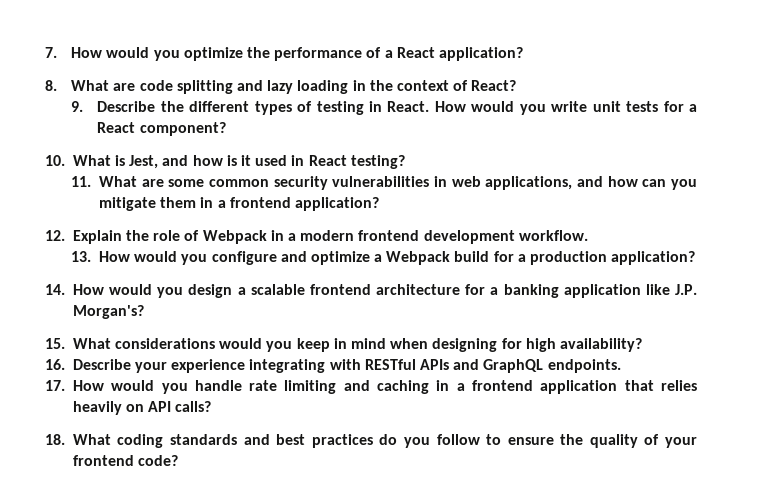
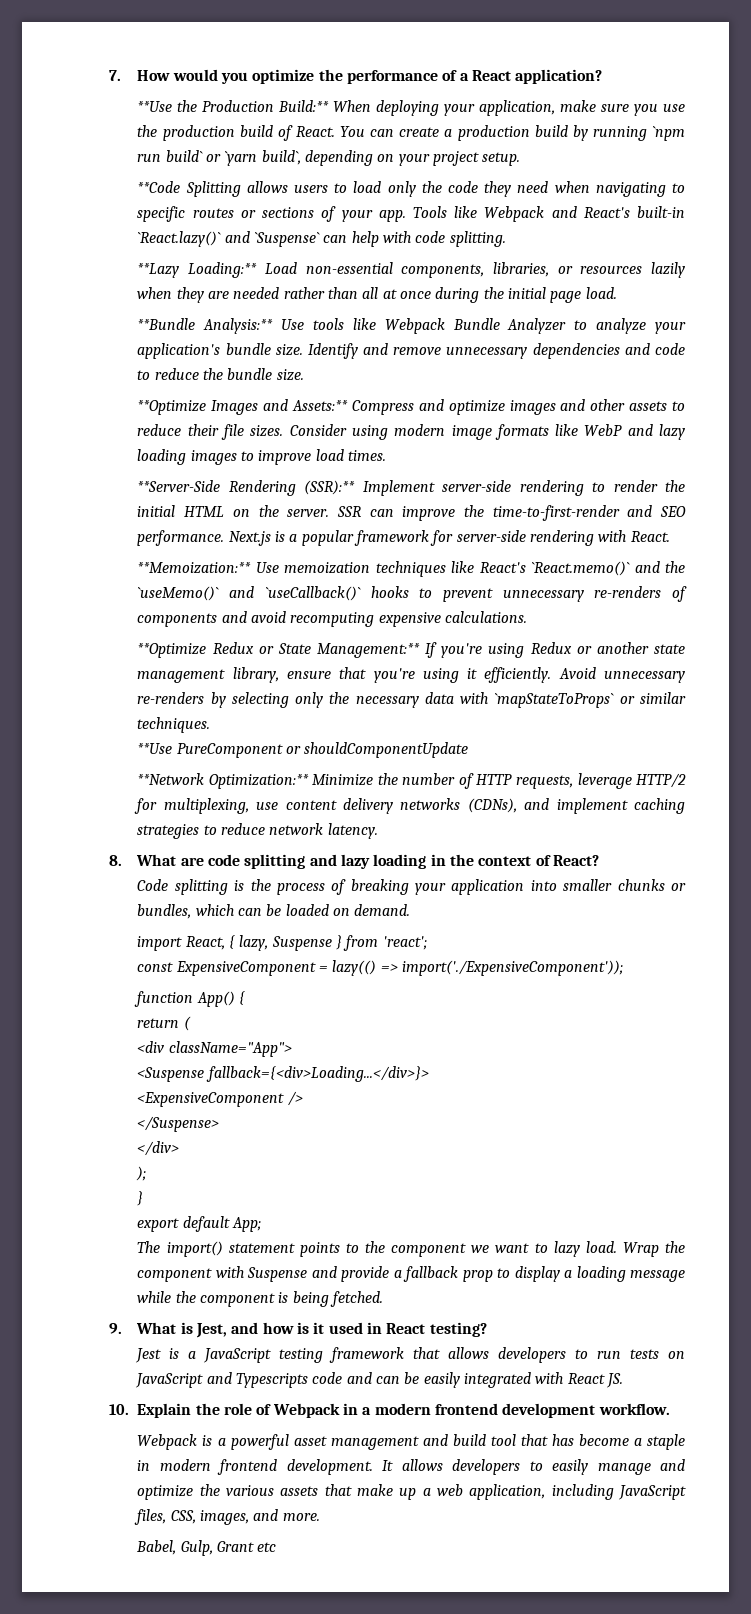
+ **Use the Production Build:** When deploying your application, make sure you use the production build of React. You can create a production build by running `npm run build` or `yarn build`, depending on your project setup.
+ **Code Splitting allows users to load only the code they need when navigating to specific routes or sections of your app. Tools like Webpack and React's built-in `React.lazy()` and `Suspense` can help with code splitting.
+ **Lazy Loading:** Load non-essential components, libraries, or resources lazily when they are needed rather than all at once during the initial page load.
+ **Bundle Analysis:** Use tools like Webpack Bundle Analyzer to analyze your application's bundle size. Identify and remove unnecessary dependencies and code to reduce the bundle size.
+ **Optimize Images and Assets:** Compress and optimize images and other assets to reduce their file sizes. Consider using modern image formats like WebP and lazy loading images to improve load times.
+ **Server-Side Rendering (SSR):** Implement server-side rendering to render the initial HTML on the server. SSR can improve the time-to-first-render and SEO performance. Next.js is a popular framework for server-side rendering with React.
+ **Memoization:** Use memoization techniques like React's `React.memo()` and the `useMemo()` and `useCallback()` hooks to prevent unnecessary re-renders of components and avoid recomputing expensive calculations.
+ **Optimize Redux or State Management:** If you're using Redux or another state management library, ensure that you're using it efficiently. Avoid unnecessary re-renders by selecting only the necessary data with `mapStateToProps` or similar techniques.
+ **Use PureComponent or shouldComponentUpdate
+ **Network Optimization:** Minimize the number of HTTP requests, leverage HTTP/2 for multiplexing, use content delivery networks (CDNs), and implement caching strategies to reduce network latency.
- 9. Describe the different types of testing in React. How would you write unit tests for a React component?
- 10. What is Jest, and how is it used in React testing?
+ Code splitting is the process of breaking your application into smaller chunks or bundles, which can be loaded on demand.
+ import React, { lazy, Suspense } from 'react';
+ const ExpensiveComponent = lazy(() => import('./ExpensiveComponent'));
+ function App() {
+ return (
+ <div className="App">
+ <Suspense fallback={<div>Loading...</div>}>
+ <ExpensiveComponent />
+ </Suspense>
+ </div>
+ );
+ }
+ export default App;
+ The import() statement points to the component we want to lazy load. Wrap the component with Suspense and provide a fallback prop to display a loading message while the component is being fetched.
+ 9. What is Jest, and how is it used in React testing?
- 11. What are some common security vulnerabilities in web applications, and how can you mitigate them in a frontend application?
- 12. Explain the role of Webpack in a modern frontend development workflow.
+ Jest is a JavaScript testing framework that allows developers to run tests on JavaScript and Typescripts code and can be easily integrated with React JS.
+ 10. Explain the role of Webpack in a modern frontend development workflow.
- 13. How would you configure and optimize a Webpack build for a production application?
- 14. How would you design a scalable frontend architecture for a banking application like J.P. Morgan's?
- 15. What considerations would you keep in mind when designing for high availability?
- 16. Describe your experience integrating with RESTful APIs and GraphQL endpoints.
- 17. How would you handle rate limiting and caching in a frontend application that relies heavily on API calls?
- 18. What coding standards and best practices do you follow to ensure the quality of your frontend code?
+ Webpack is a powerful asset management and build tool that has become a staple in modern frontend development. It allows developers to easily manage and optimize the various assets that make up a web application, including JavaScript files, CSS, images, and more.
+ Babel, Gulp, Grant etc

